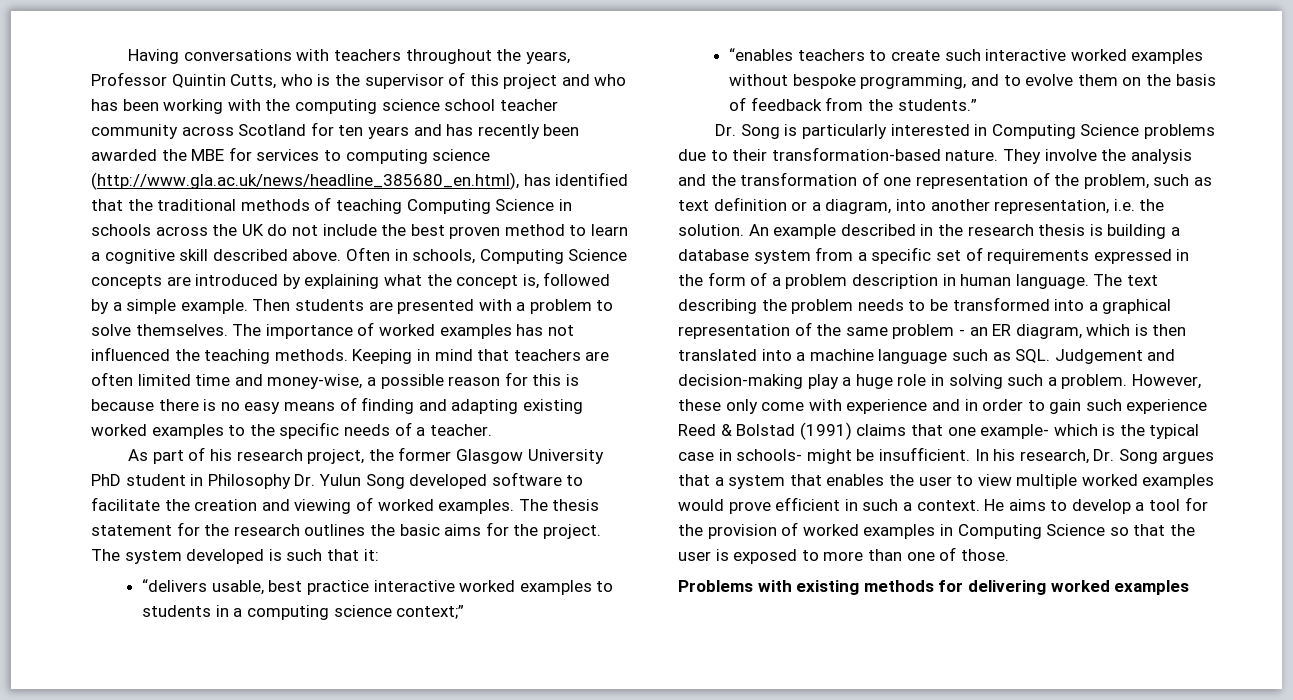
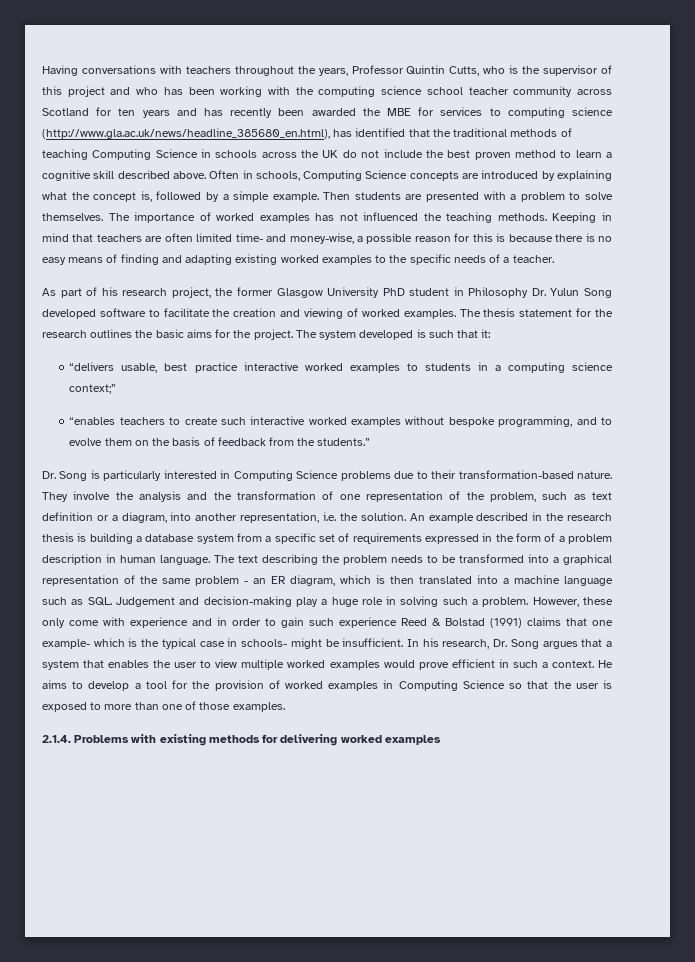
- Keeping in mind that teachers are often limited time and money-wise, a possible reason for this is because there is no easy means of finding and adapting existing worked examples to the specific needs of a teacher.
+ Keeping in mind that teachers are often limited time- and money-wise, a possible reason for this is because there is no easy means of finding and adapting existing worked examples to the specific needs of a teacher.
- He aims to develop a tool for the provision of worked examples in Computing Science so that the user is exposed to more than one of those.
- Problems with existing methods for delivering worked examples
+ He aims to develop a tool for the provision of worked examples in Computing Science so that the user is exposed to more than one of those examples.
+ 2.1.4. Problems with existing methods for delivering worked examples

